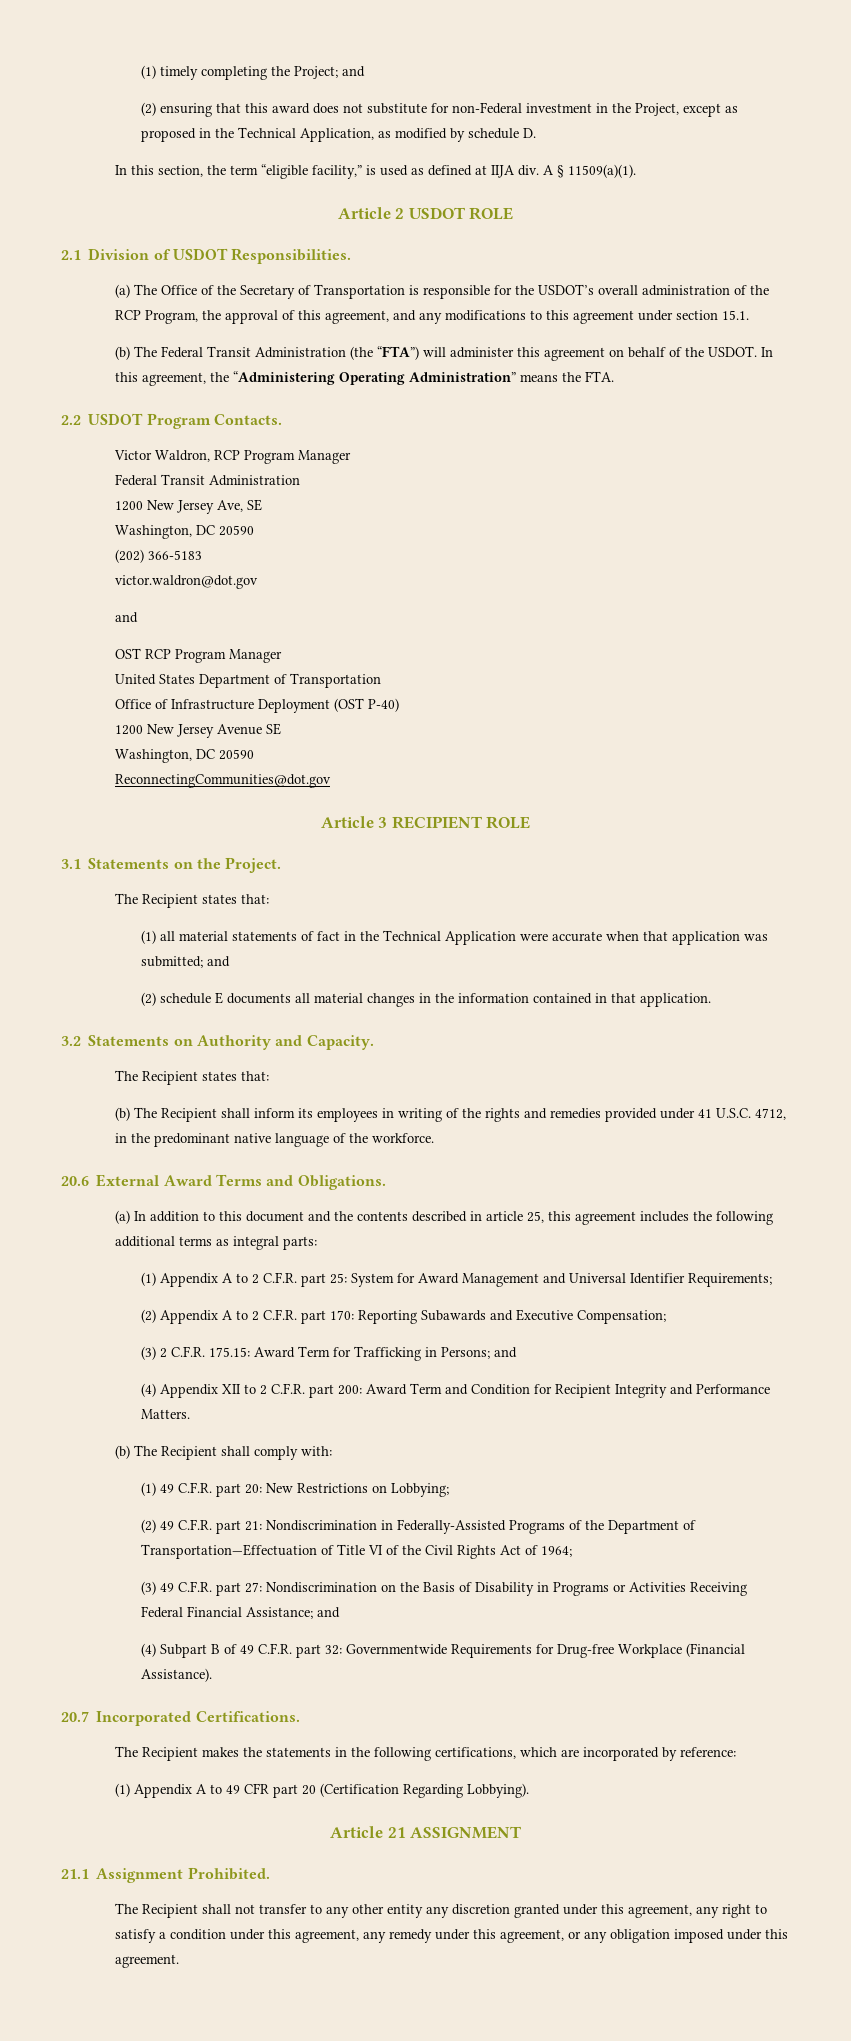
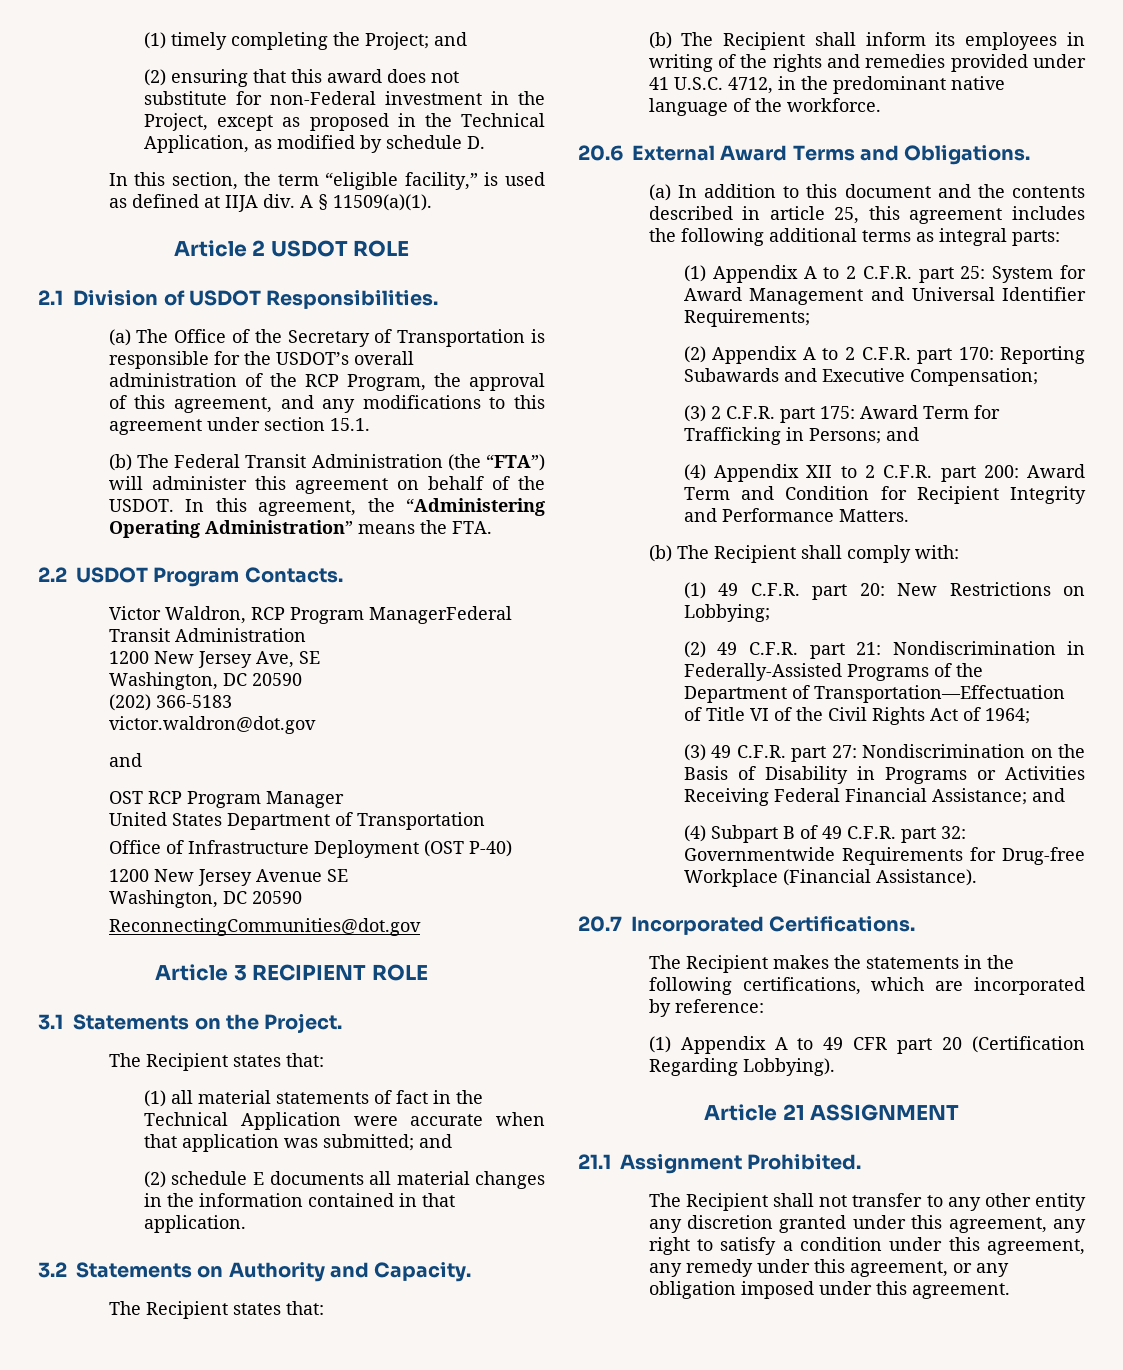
- Victor Waldron, RCP Program Manager
- Federal Transit Administration
+ Victor Waldron, RCP Program ManagerFederal Transit Administration
- (3) 2 C.F.R. 175.15: Award Term for Trafficking in Persons; and
+ (3) 2 C.F.R. part 175: Award Term for Trafficking in Persons; and

